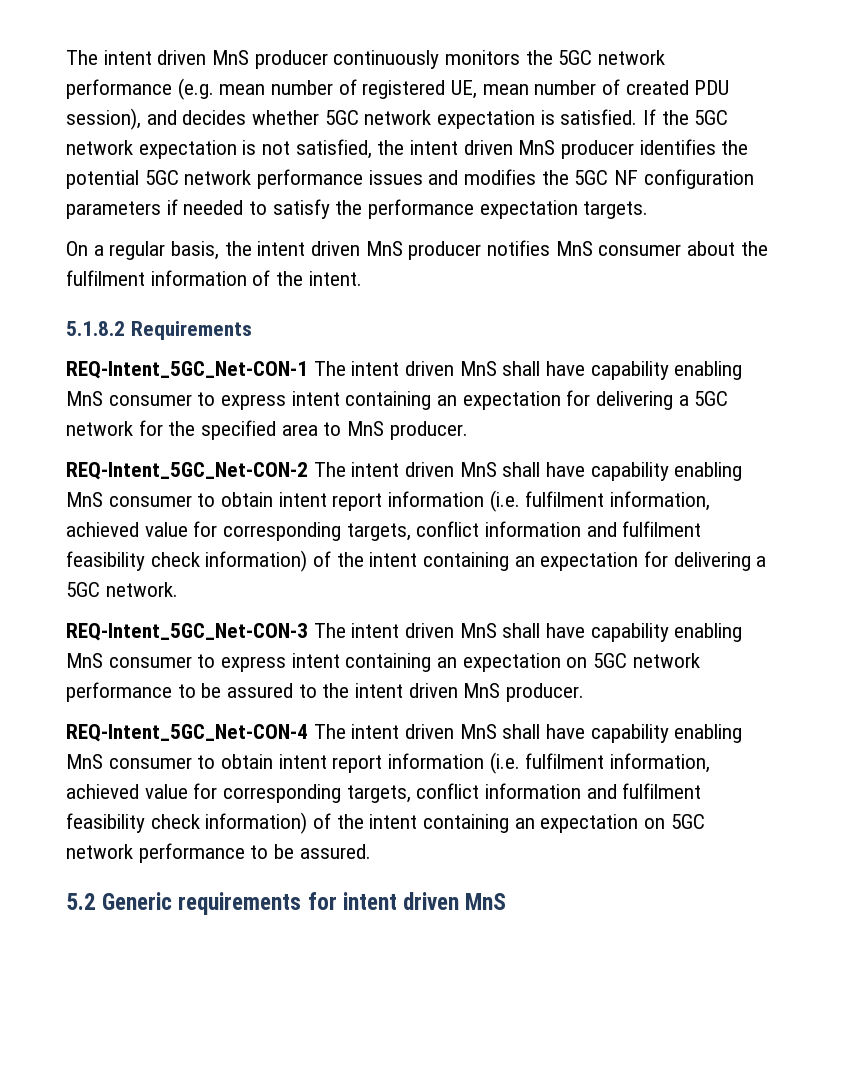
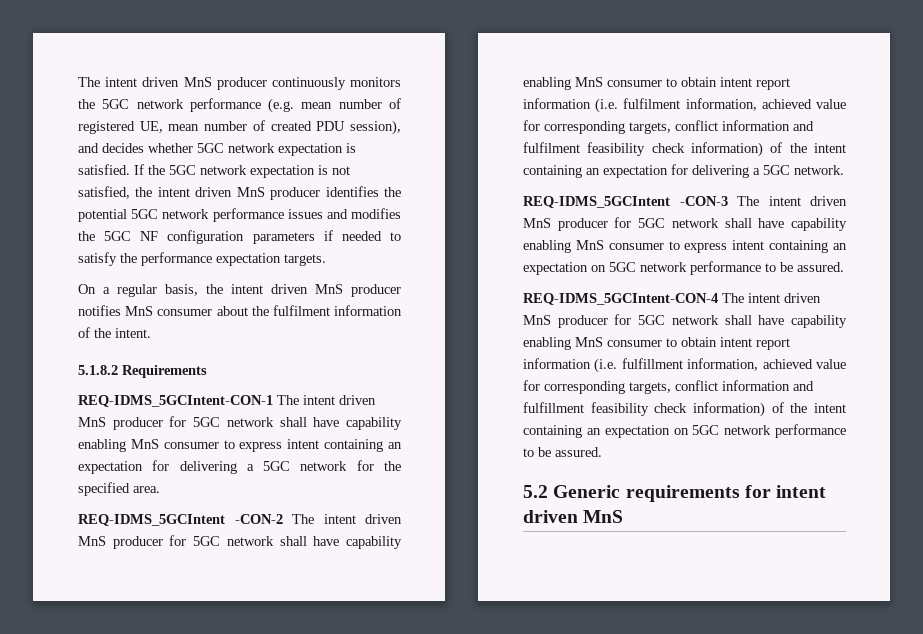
- REQ-Intent_5GC_Net-CON-1 The intent driven MnS shall have capability enabling MnS consumer to express intent containing an expectation for delivering a 5GC network for the specified area to MnS producer.
- REQ-Intent_5GC_Net-CON-2 The intent driven MnS shall have capability enabling MnS consumer to obtain intent report information (i.e. fulfilment information, achieved value for corresponding targets, conflict information and fulfilment feasibility check information) of the intent containing an expectation for delivering a 5GC network.
+ REQ-IDMS_5GCIntent-CON-1 The intent driven MnS producer for 5GC network shall have capability enabling MnS consumer to express intent containing an expectation for delivering a 5GC network for the specified area.
+ REQ-IDMS_5GCIntent -CON-2 The intent driven MnS producer for 5GC network shall have capability enabling MnS consumer to obtain intent report information (i.e. fulfilment information, achieved value for corresponding targets, conflict information and fulfilment feasibility check information) of the intent containing an expectation for delivering a 5GC network.
- REQ-Intent_5GC_Net-CON-3 The intent driven MnS shall have capability enabling MnS consumer to express intent containing an expectation on 5GC network performance to be assured to the intent driven MnS producer.
- REQ-Intent_5GC_Net-CON-4 The intent driven MnS shall have capability enabling MnS consumer to obtain intent report information (i.e. fulfilment information, achieved value for corresponding targets, conflict information and fulfilment feasibility check information) of the intent containing an expectation on 5GC network performance to be assured.
+ REQ-IDMS_5GCIntent -CON-3 The intent driven MnS producer for 5GC network shall have capability enabling MnS consumer to express intent containing an expectation on 5GC network performance to be assured.
+ REQ-IDMS_5GCIntent-CON-4 The intent driven MnS producer for 5GC network shall have capability enabling MnS consumer to obtain intent report information (i.e. fulfillment information, achieved value for corresponding targets, conflict information and fulfillment feasibility check information) of the intent containing an expectation on 5GC network performance to be assured.

